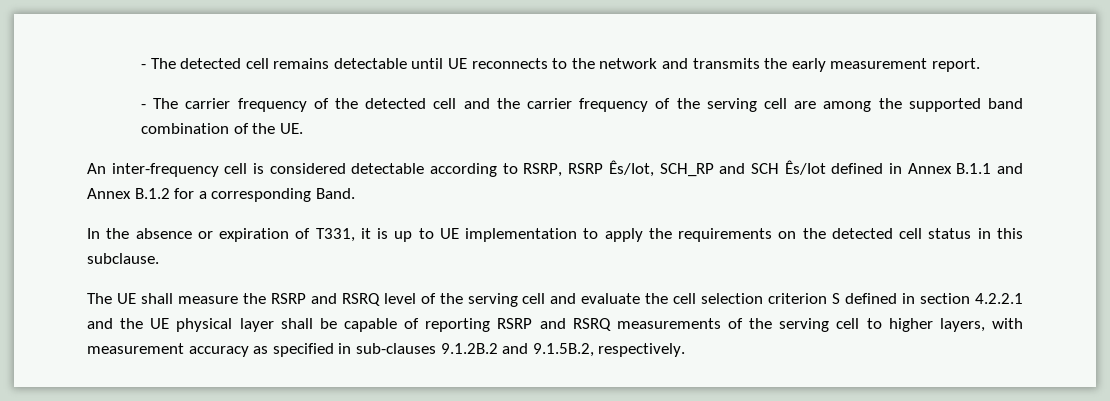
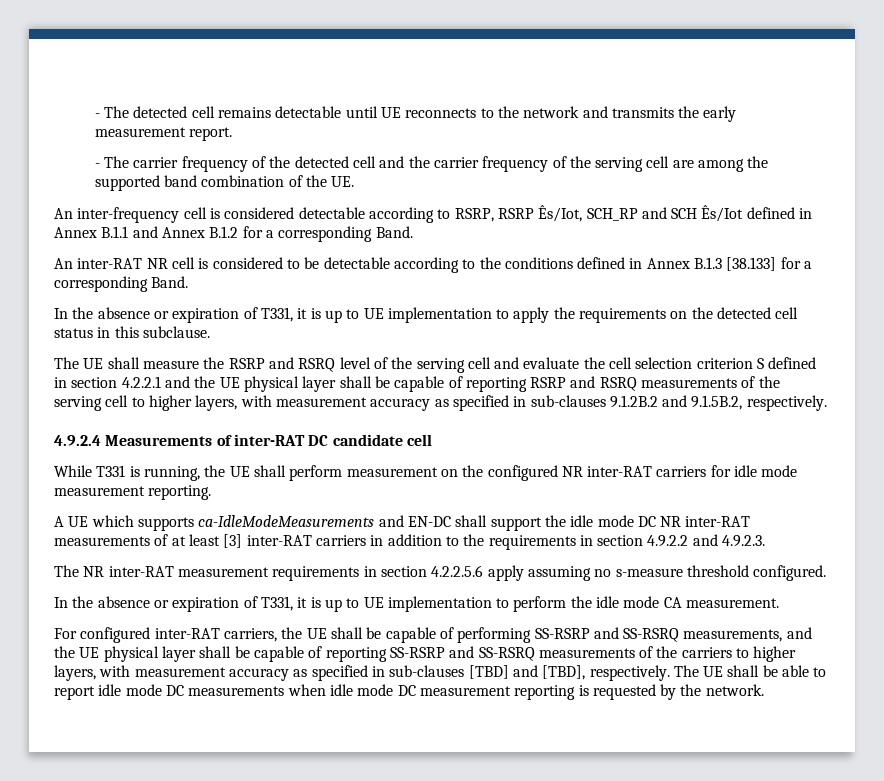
+ An inter-RAT NR cell is considered to be detectable according to the conditions defined in Annex B.1.3 [38.133] for a corresponding Band.
+ 4.9.2.4 Measurements of inter-RAT DC candidate cell
+ While T331 is running, the UE shall perform measurement on the configured NR inter-RAT carriers for idle mode measurement reporting.
+ A UE which supports ca-IdleModeMeasurements and EN-DC shall support the idle mode DC NR inter-RAT measurements of at least [3] inter-RAT carriers in addition to the requirements in section 4.9.2.2 and 4.9.2.3.
+ The NR inter-RAT measurement requirements in section 4.2.2.5.6 apply assuming no s-measure threshold configured.
+ In the absence or expiration of T331, it is up to UE implementation to perform the idle mode CA measurement.
+ For configured inter-RAT carriers, the UE shall be capable of performing SS-RSRP and SS-RSRQ measurements, and the UE physical layer shall be capable of reporting SS-RSRP and SS-RSRQ measurements of the carriers to higher layers, with measurement accuracy as specified in sub-clauses [TBD] and [TBD], respectively. The UE shall be able to report idle mode DC measurements when idle mode DC measurement reporting is requested by the network.

